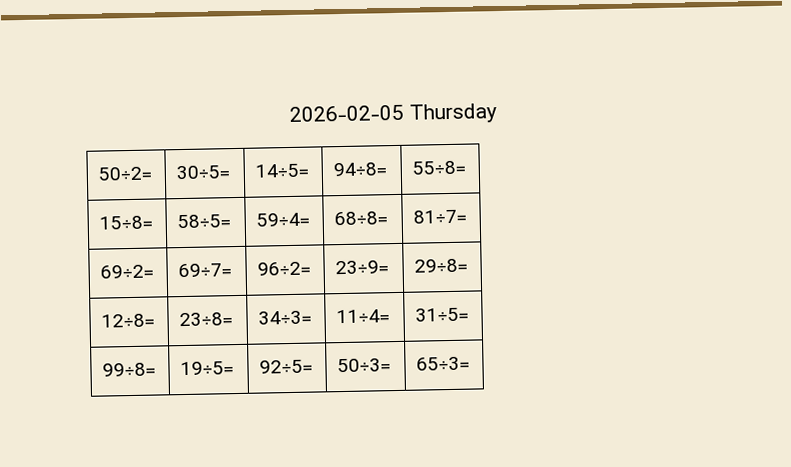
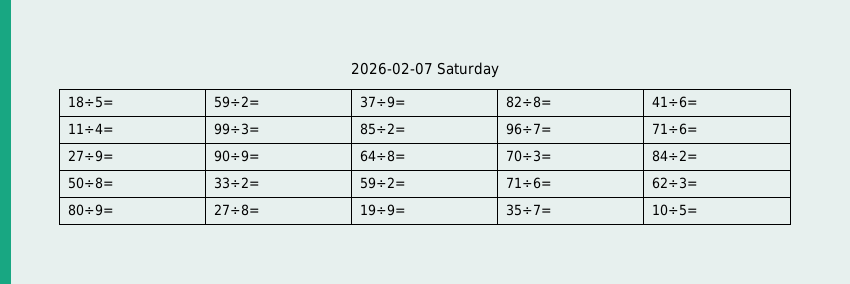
- 2026-02-05 Thursday
- 50÷2= | 30÷5= | 14÷5= | 94÷8= | 55÷8=
- 15÷8= | 58÷5= | 59÷4= | 68÷8= | 81÷7=
- 69÷2= | 69÷7= | 96÷2= | 23÷9= | 29÷8=
- 12÷8= | 23÷8= | 34÷3= | 11÷4= | 31÷5=
- 99÷8= | 19÷5= | 92÷5= | 50÷3= | 65÷3=
+ 2026-02-07 Saturday
+ 18÷5= | 59÷2= | 37÷9= | 82÷8= | 41÷6=
+ 11÷4= | 99÷3= | 85÷2= | 96÷7= | 71÷6=
+ 27÷9= | 90÷9= | 64÷8= | 70÷3= | 84÷2=
+ 50÷8= | 33÷2= | 59÷2= | 71÷6= | 62÷3=
+ 80÷9= | 27÷8= | 19÷9= | 35÷7= | 10÷5=

